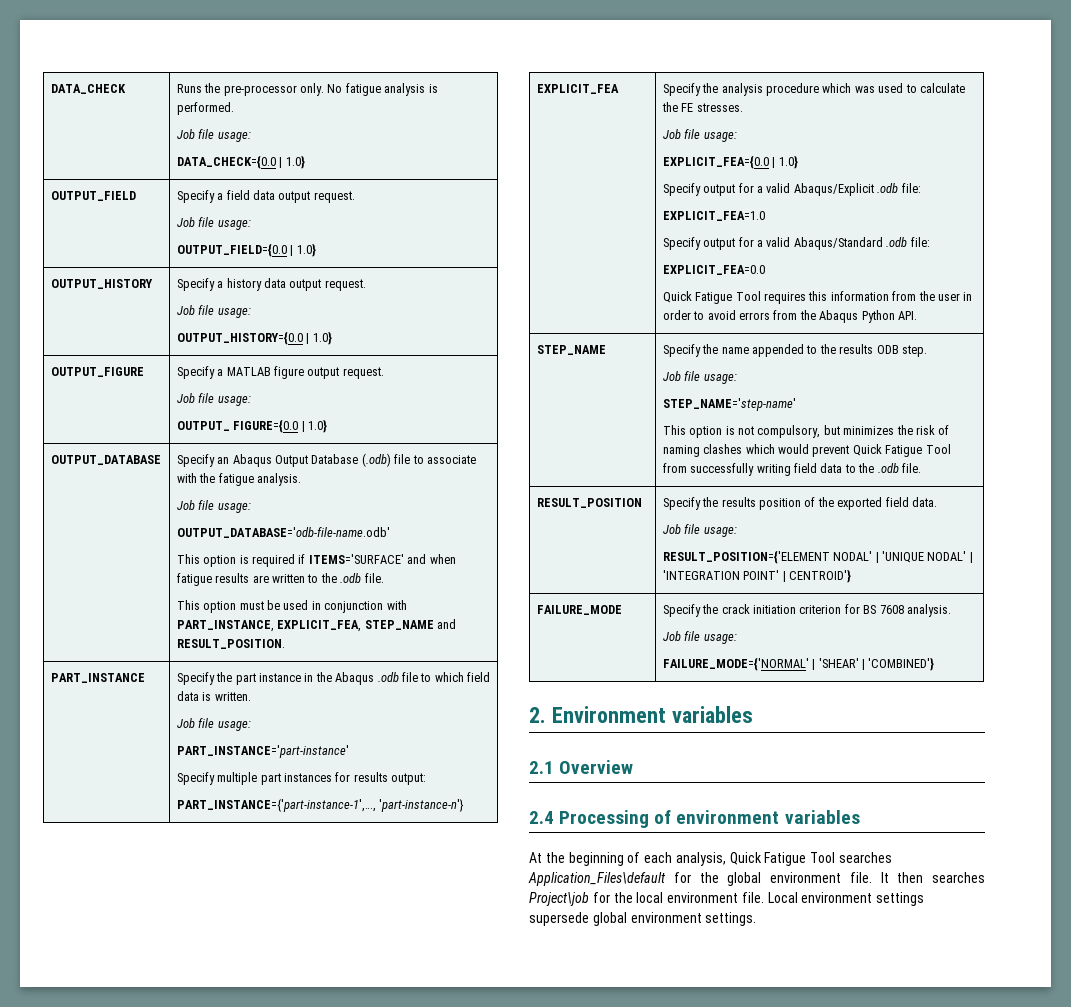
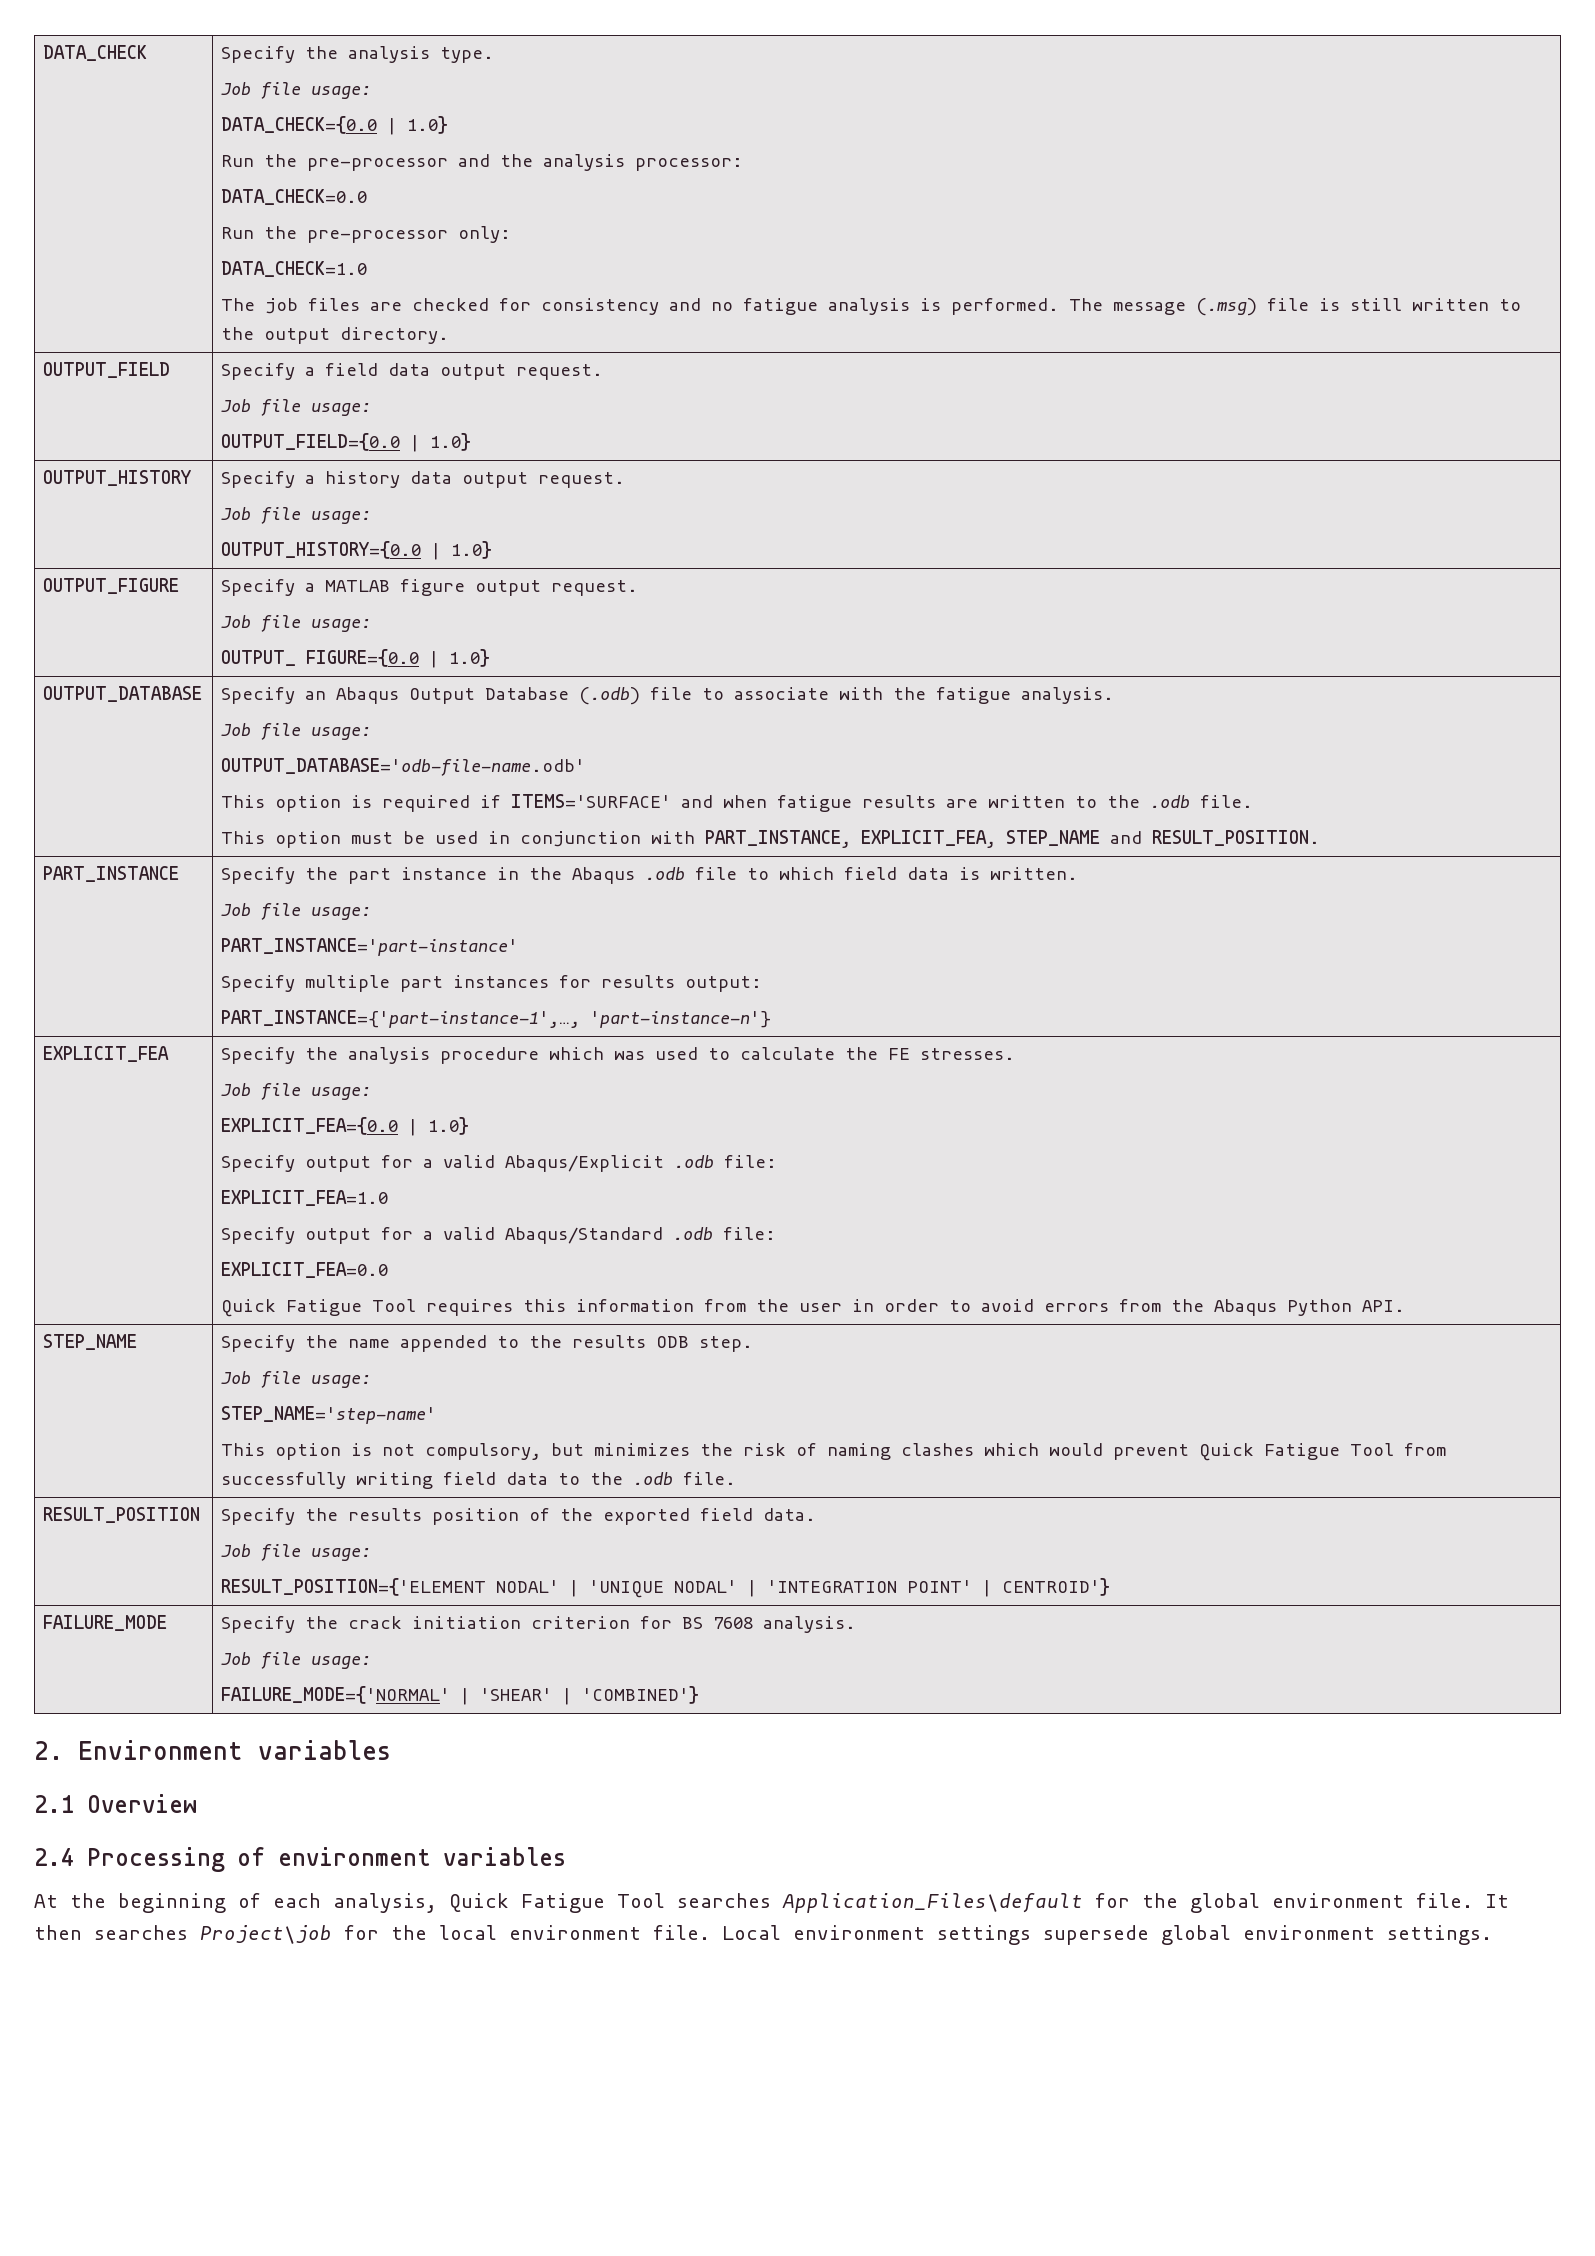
- Runs the pre-processor only. No fatigue analysis is performed.
+ Specify the analysis type.
+ Run the pre-processor and the analysis processor:
+ DATA_CHECK=0.0
+ Run the pre-processor only:
+ DATA_CHECK=1.0
+ The job files are checked for consistency and no fatigue analysis is performed. The message (.msg) file is still written to the output directory.

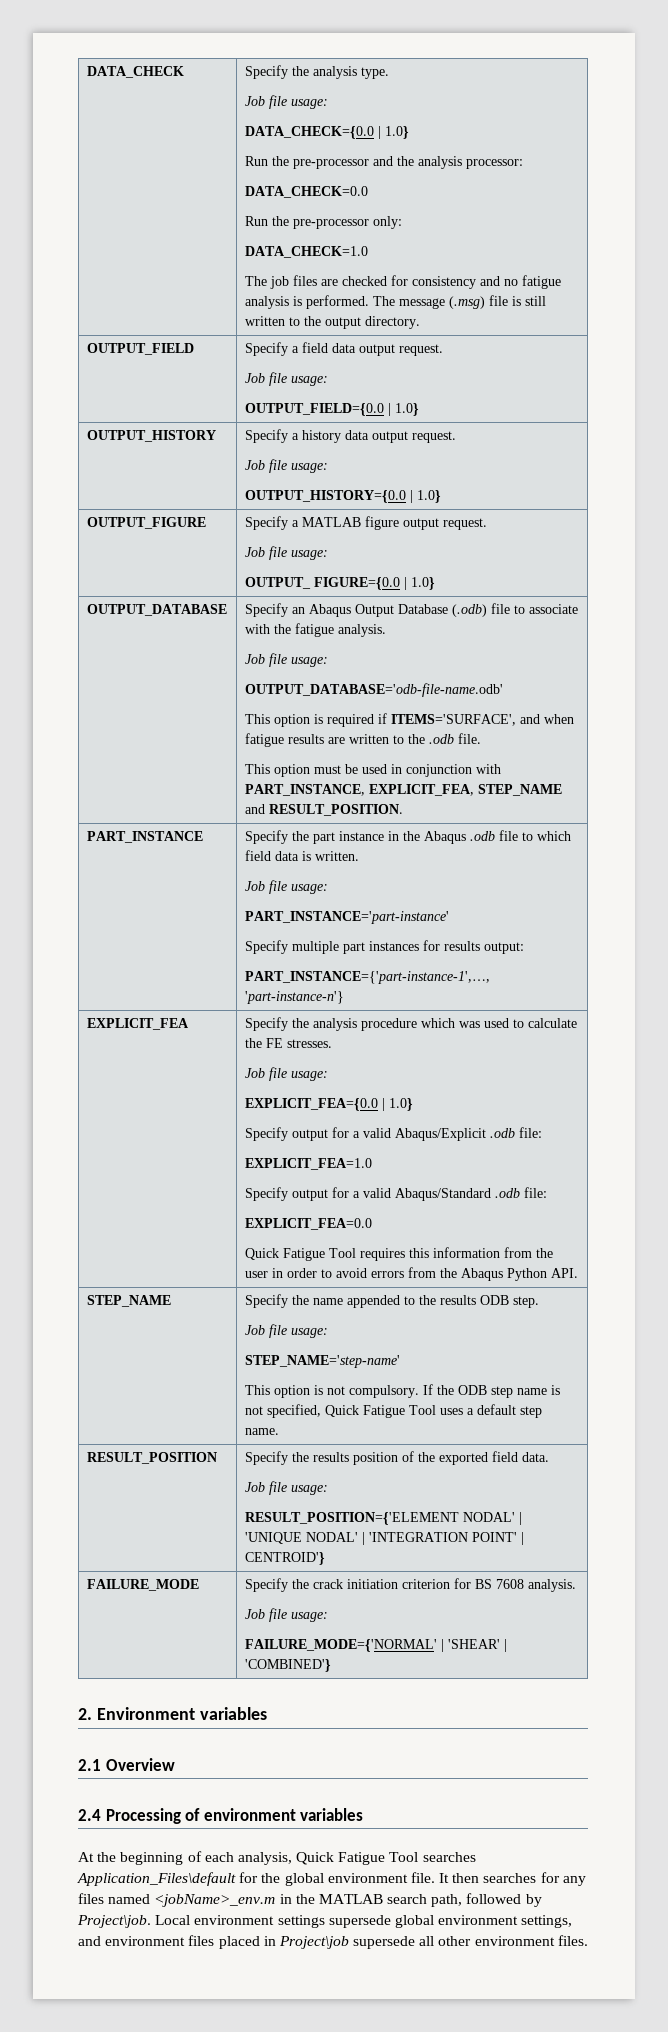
- This option is required if ITEMS='SURFACE' and when fatigue results are written to the .odb file.
+ This option is required if ITEMS='SURFACE', and when fatigue results are written to the .odb file.
- This option is not compulsory, but minimizes the risk of naming clashes which would prevent Quick Fatigue Tool from successfully writing field data to the .odb file.
+ This option is not compulsory. If the ODB step name is not specified, Quick Fatigue Tool uses a default step name.
- It then searches Project\job for the local environment file.
+ It then searches for any files named <jobName>_env.m in the MATLAB search path, followed by Project\job.
- Local environment settings supersede global environment settings.
+ Local environment settings supersede global environment settings, and environment files placed in Project\job supersede all other environment files.

